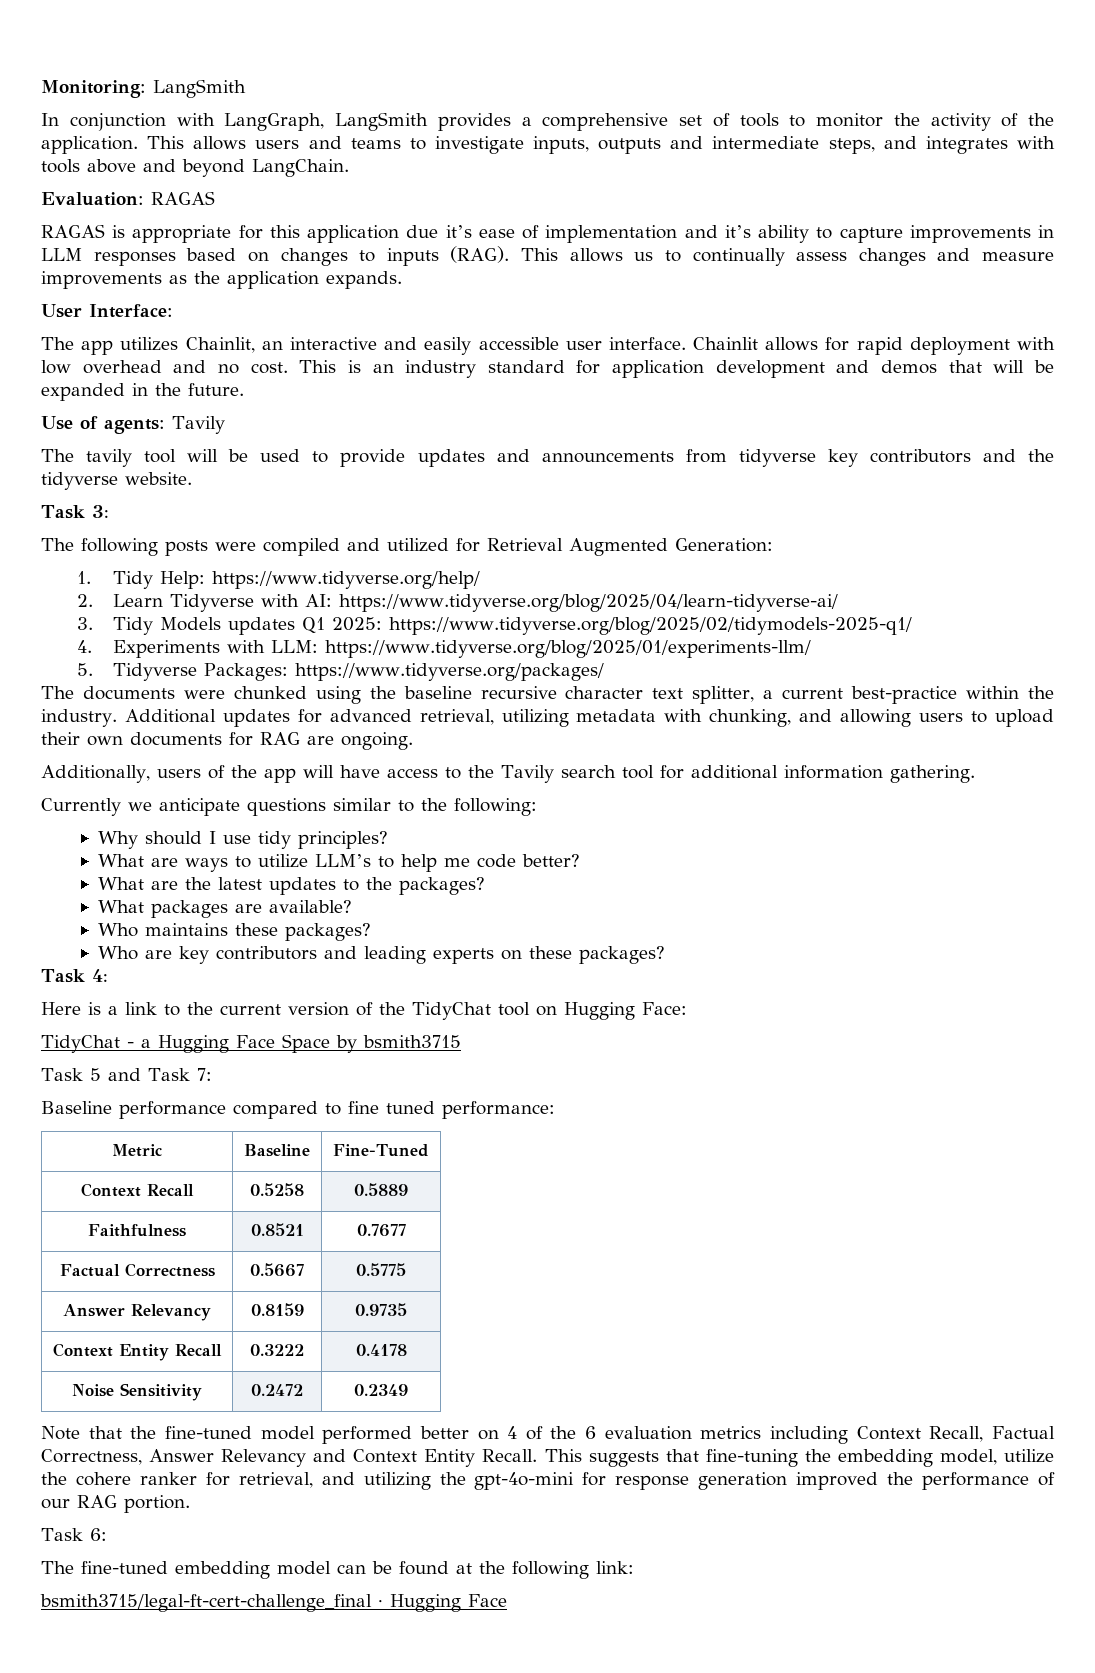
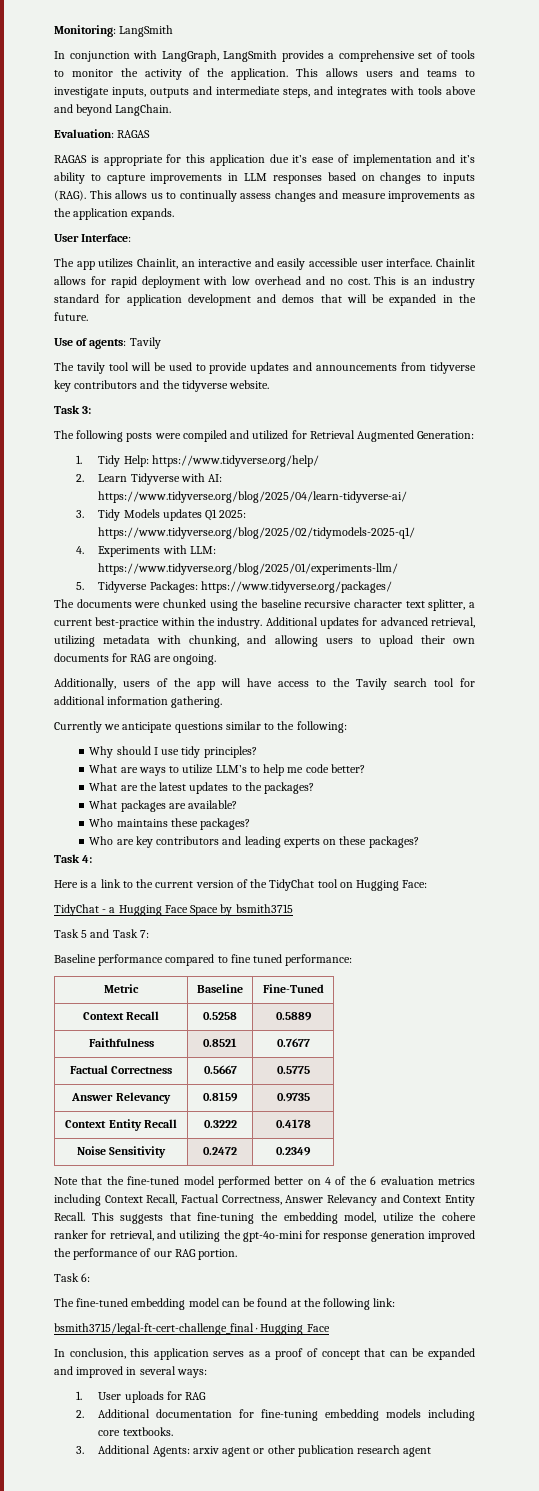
+ In conclusion, this application serves as a proof of concept that can be expanded and improved in several ways:
+ 1. User uploads for RAG
+ 2. Additional documentation for fine-tuning embedding models including core textbooks.
+ 3. Additional Agents: arxiv agent or other publication research agent

